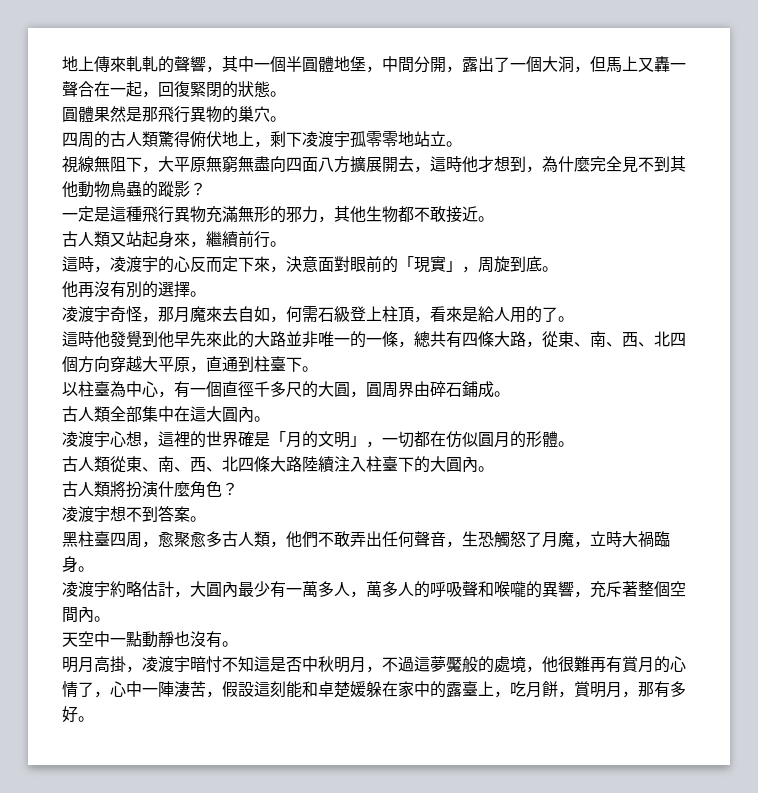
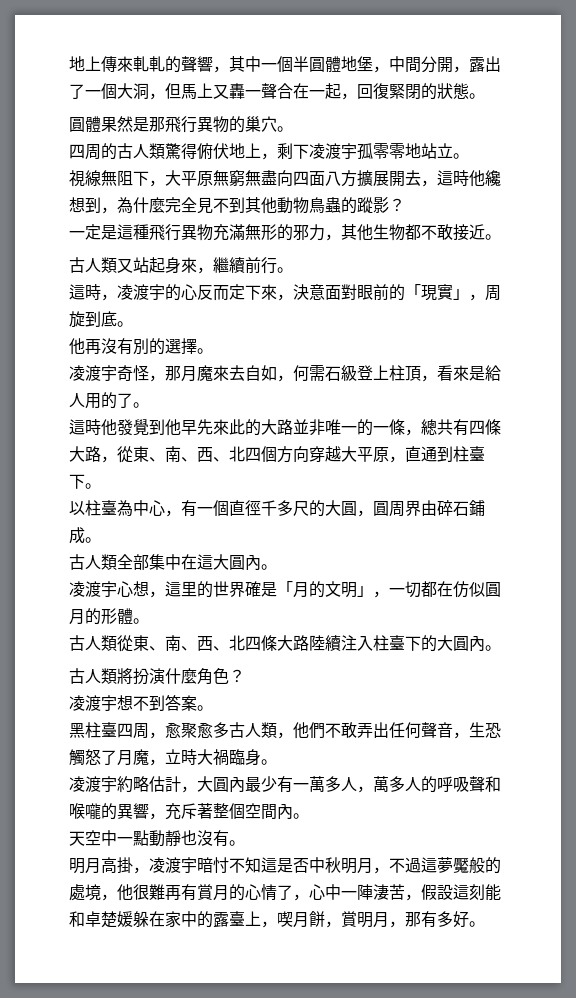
- 視線無阻下，大平原無窮無盡向四面八方擴展開去，這時他才想到，為什麼完全見不到其他動物鳥蟲的蹤影？
+ 視線無阻下，大平原無窮無盡向四面八方擴展開去，這時他纔想到，為什麼完全見不到其他動物鳥蟲的蹤影？
- 凌渡宇心想，這裡的世界確是「月的文明」，一切都在仿似圓月的形體。
+ 凌渡宇心想，這里的世界確是「月的文明」，一切都在仿似圓月的形體。
- 明月高掛，凌渡宇暗忖不知這是否中秋明月，不過這夢魘般的處境，他很難再有賞月的心情了，心中一陣淒苦，假設這刻能和卓楚媛躲在家中的露臺上，吃月餅，賞明月，那有多好。
+ 明月高掛，凌渡宇暗忖不知這是否中秋明月，不過這夢魘般的處境，他很難再有賞月的心情了，心中一陣淒苦，假設這刻能和卓楚媛躲在家中的露臺上，喫月餅，賞明月，那有多好。

